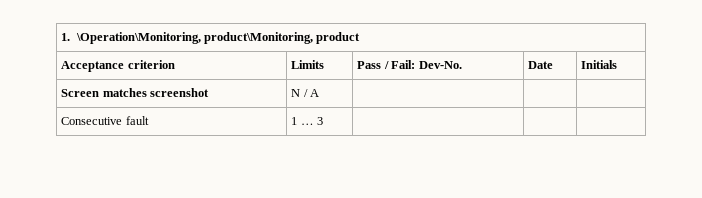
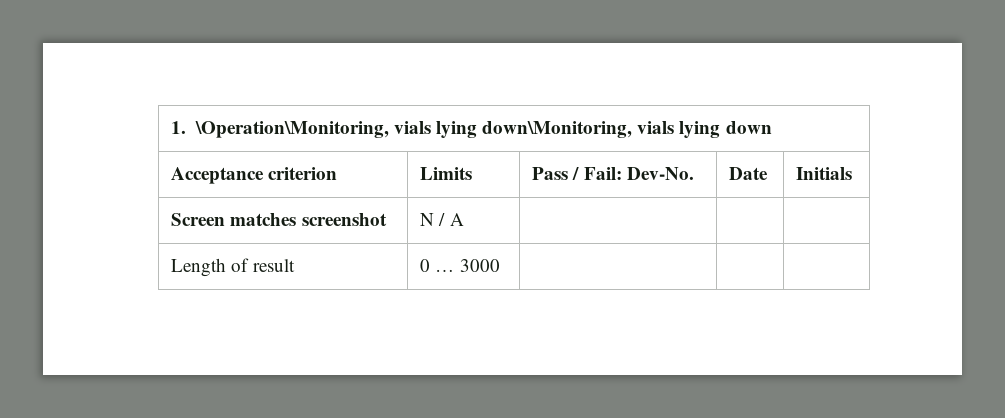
- 1. \Operation\Monitoring, product\Monitoring, product
+ 1. \Operation\Monitoring, vials lying down\Monitoring, vials lying down
- Consecutive fault | 1 … 3 | | |
+ Length of result | 0 … 3000 | | |

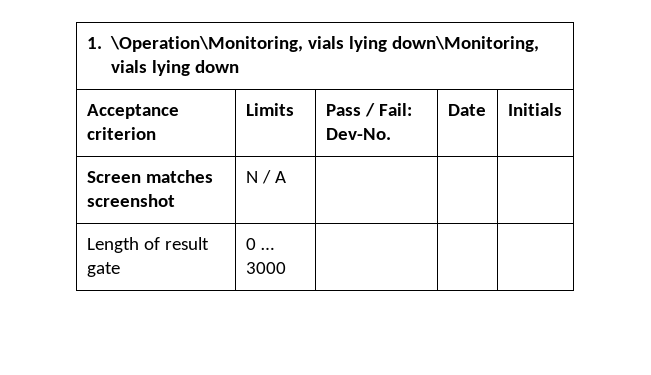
- Length of result | 0 … 3000 | | |
+ Length of result gate | 0 … 3000 | | |

